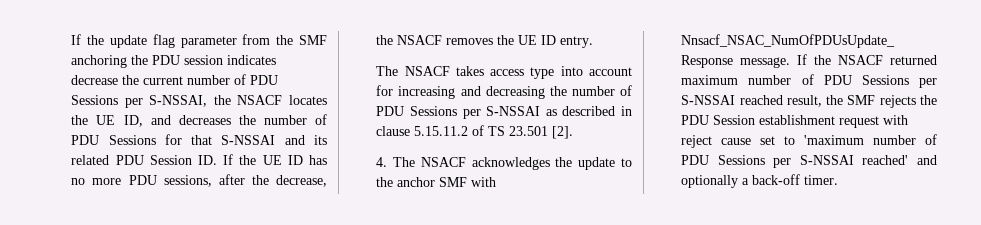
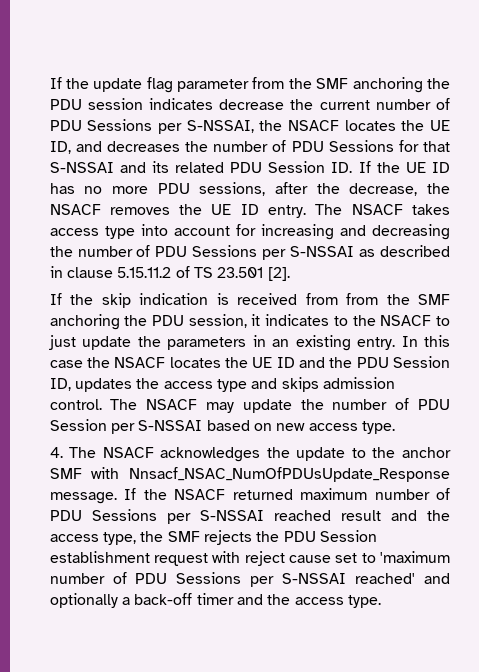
- If the update flag parameter from the SMF anchoring the PDU session indicates decrease the current number of PDU Sessions per S-NSSAI, the NSACF locates the UE ID, and decreases the number of PDU Sessions for that S-NSSAI and its related PDU Session ID. If the UE ID has no more PDU sessions, after the decrease, the NSACF removes the UE ID entry.
- The NSACF takes access type into account for increasing and decreasing the number of PDU Sessions per S-NSSAI as described in clause 5.15.11.2 of TS 23.501 [2].
+ If the update flag parameter from the SMF anchoring the PDU session indicates decrease the current number of PDU Sessions per S-NSSAI, the NSACF locates the UE ID, and decreases the number of PDU Sessions for that S-NSSAI and its related PDU Session ID. If the UE ID has no more PDU sessions, after the decrease, the NSACF removes the UE ID entry. The NSACF takes access type into account for increasing and decreasing the number of PDU Sessions per S-NSSAI as described in clause 5.15.11.2 of TS 23.501 [2].
+ If the skip indication is received from from the SMF anchoring the PDU session, it indicates to the NSACF to just update the parameters in an existing entry. In this case the NSACF locates the UE ID and the PDU Session ID, updates the access type and skips admission control. The NSACF may update the number of PDU Session per S-NSSAI based on new access type.
- If the NSACF returned maximum number of PDU Sessions per S-NSSAI reached result, the SMF rejects the PDU Session establishment request with reject cause set to 'maximum number of PDU Sessions per S-NSSAI reached' and optionally a back-off timer.
+ If the NSACF returned maximum number of PDU Sessions per S-NSSAI reached result and the access type, the SMF rejects the PDU Session establishment request with reject cause set to 'maximum number of PDU Sessions per S-NSSAI reached' and optionally a back-off timer and the access type.

